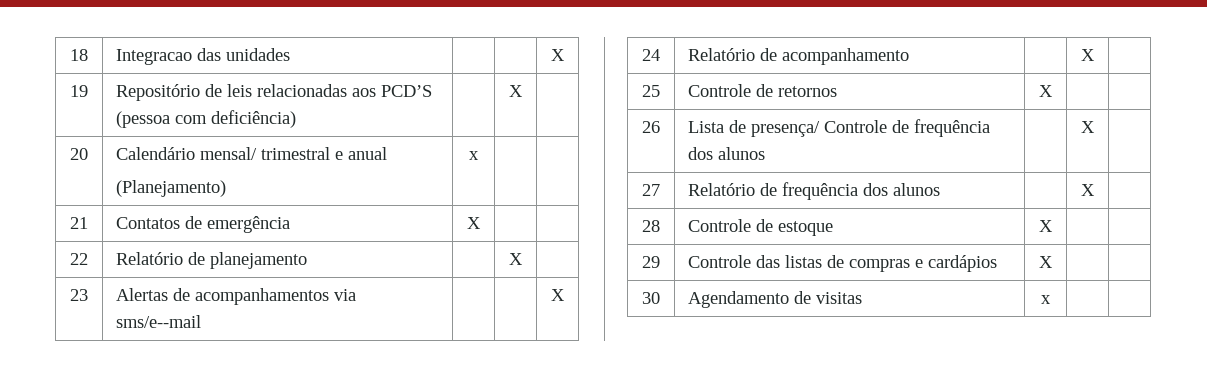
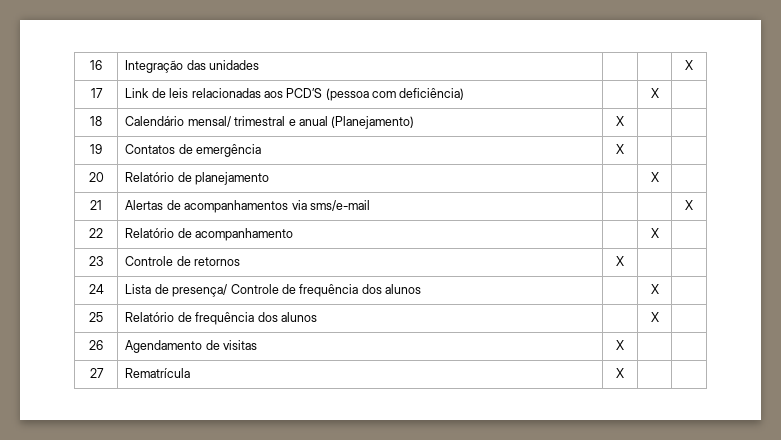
- 18 | Integracao das unidades | | | X
+ 16 | Integração das unidades | | | X
- 19 | Repositório de leis relacionadas aos PCD’S (pessoa com deficiência) | | X |
+ 17 | Link de leis relacionadas aos PCD’S (pessoa com deficiência) | | X |
- 20 | Calendário mensal/ trimestral e anual
- (Planejamento) | x | |
- 21 | Contatos de emergência | X | |
+ 18 | Calendário mensal/ trimestral e anual (Planejamento) | X | |
+ 19 | Contatos de emergência | X | |
- 22 | Relatório de planejamento | | X |
+ 20 | Relatório de planejamento | | X |
- 23 | Alertas de acompanhamentos via sms/e--mail | | | X
- 24 | Relatório de acompanhamento | | X |
+ 21 | Alertas de acompanhamentos via sms/e-mail | | | X
+ 22 | Relatório de acompanhamento | | X |
- 25 | Controle de retornos | X | |
+ 23 | Controle de retornos | X | |
- 26 | Lista de presença/ Controle de frequência dos alunos | | X |
+ 24 | Lista de presença/ Controle de frequência dos alunos | | X |
- 27 | Relatório de frequência dos alunos | | X |
+ 25 | Relatório de frequência dos alunos | | X |
- 28 | Controle de estoque | X | |
- 29 | Controle das listas de compras e cardápios | X | |
- 30 | Agendamento de visitas | x | |
+ 26 | Agendamento de visitas | X | |
+ 27 | Rematrícula | X | |

